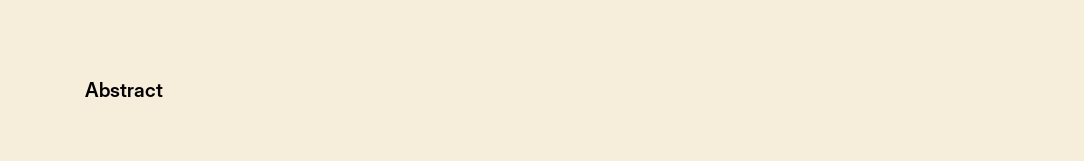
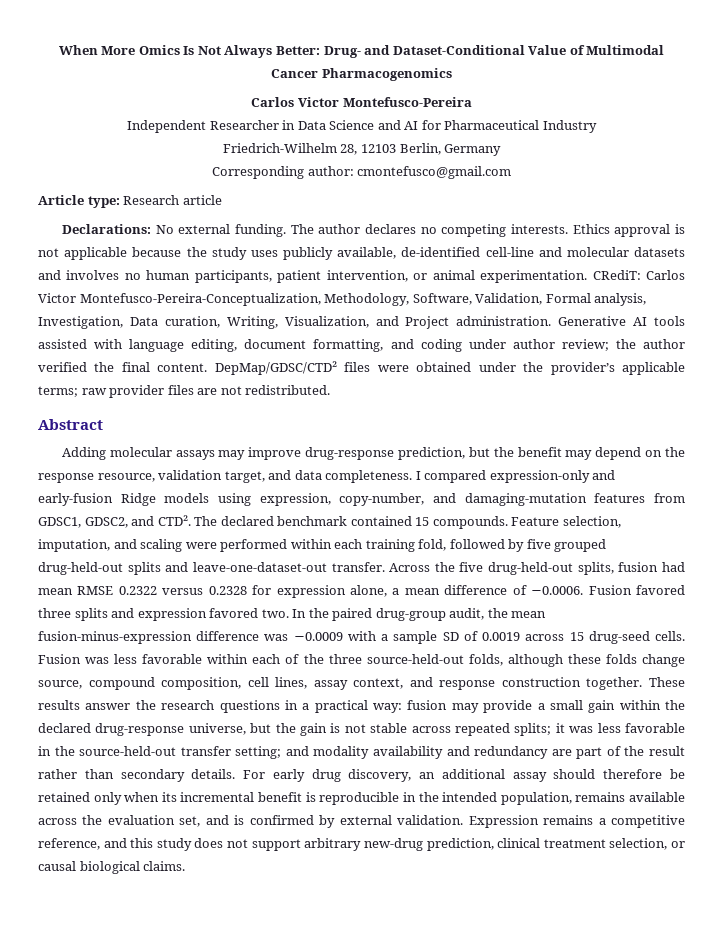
+ When More Omics Is Not Always Better: Drug- and Dataset-Conditional Value of Multimodal Cancer Pharmacogenomics
+ Carlos Victor Montefusco-Pereira
+ Independent Researcher in Data Science and AI for Pharmaceutical Industry
+ Friedrich-Wilhelm 28, 12103 Berlin, Germany
+ Corresponding author: cmontefusco@gmail.com
+ Article type: Research article
+ Declarations: No external funding. The author declares no competing interests. Ethics approval is not applicable because the study uses publicly available, de-identified cell-line and molecular datasets and involves no human participants, patient intervention, or animal experimentation. CRediT: Carlos Victor Montefusco-Pereira-Conceptualization, Methodology, Software, Validation, Formal analysis, Investigation, Data curation, Writing, Visualization, and Project administration. Generative AI tools assisted with language editing, document formatting, and coding under author review; the author verified the final content. DepMap/GDSC/CTD² files were obtained under the provider’s applicable terms; raw provider files are not redistributed.
  Abstract
+ Adding molecular assays may improve drug-response prediction, but the benefit may depend on the response resource, validation target, and data completeness. I compared expression-only and early-fusion Ridge models using expression, copy-number, and damaging-mutation features from GDSC1, GDSC2, and CTD². The declared benchmark contained 15 compounds. Feature selection, imputation, and scaling were performed within each training fold, followed by five grouped drug-held-out splits and leave-one-dataset-out transfer. Across the five drug-held-out splits, fusion had mean RMSE 0.2322 versus 0.2328 for expression alone, a mean difference of −0.0006. Fusion favored three splits and expression favored two. In the paired drug-group audit, the mean fusion-minus-expression difference was −0.0009 with a sample SD of 0.0019 across 15 drug-seed cells. Fusion was less favorable within each of the three source-held-out folds, although these folds change source, compound composition, cell lines, assay context, and response construction together. These results answer the research questions in a practical way: fusion may provide a small gain within the declared drug-response universe, but the gain is not stable across repeated splits; it was less favorable in the source-held-out transfer setting; and modality availability and redundancy are part of the result rather than secondary details. For early drug discovery, an additional assay should therefore be retained only when its incremental benefit is reproducible in the intended population, remains available across the evaluation set, and is confirmed by external validation. Expression remains a competitive reference, and this study does not support arbitrary new-drug prediction, clinical treatment selection, or causal biological claims.

